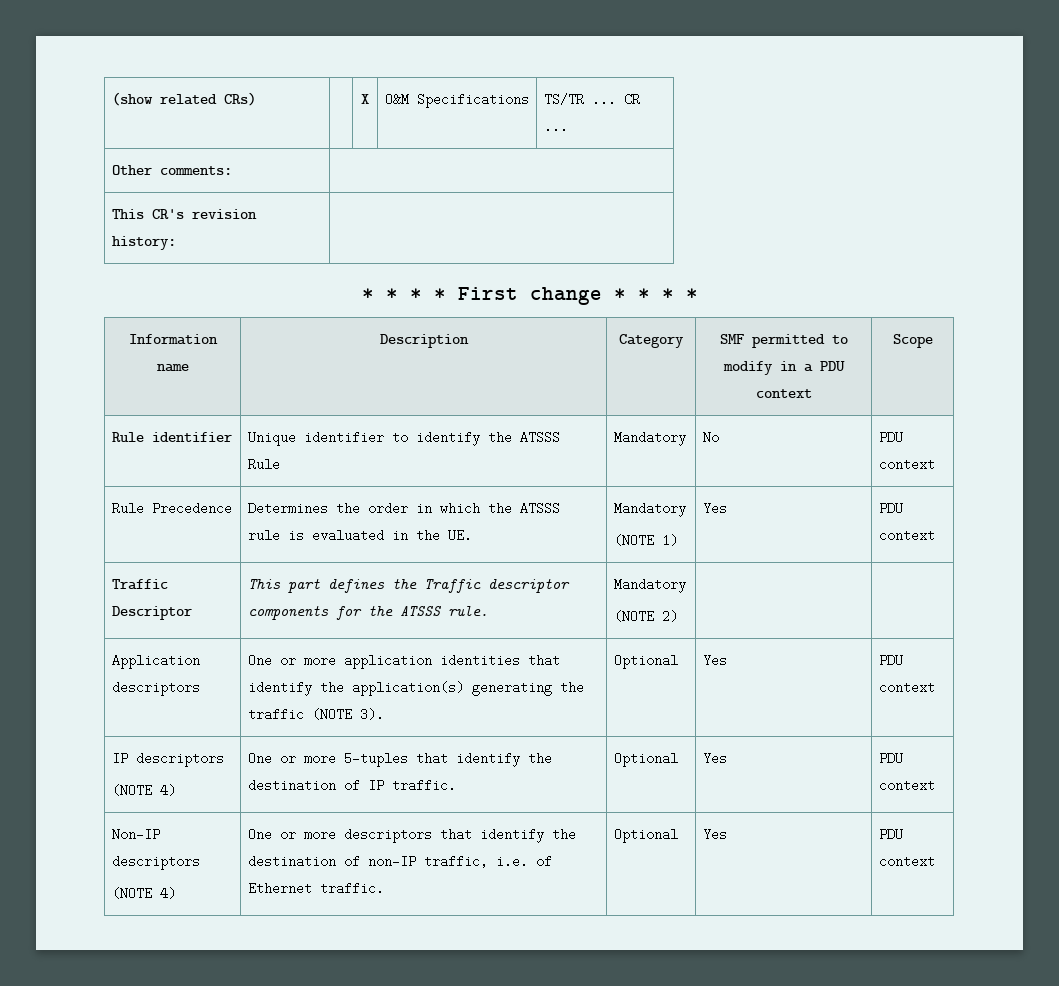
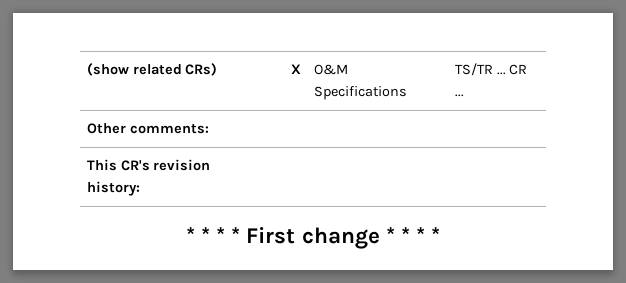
- Information name | Description | Category | SMF permitted to modify in a PDU context | Scope
- Rule identifier | Unique identifier to identify the ATSSS Rule | Mandatory | No | PDU context
- Rule Precedence | Determines the order in which the ATSSS rule is evaluated in the UE. | Mandatory
- (NOTE 1) | Yes | PDU context
- Traffic Descriptor | This part defines the Traffic descriptor components for the ATSSS rule. | Mandatory
- (NOTE 2) | |
- Application descriptors | One or more application identities that identify the application(s) generating the traffic (NOTE 3). | Optional | Yes | PDU context
- IP descriptors
- (NOTE 4) | One or more 5-tuples that identify the destination of IP traffic. | Optional | Yes | PDU context
- Non-IP descriptors
- (NOTE 4) | One or more descriptors that identify the destination of non-IP traffic, i.e. of Ethernet traffic. | Optional | Yes | PDU context

